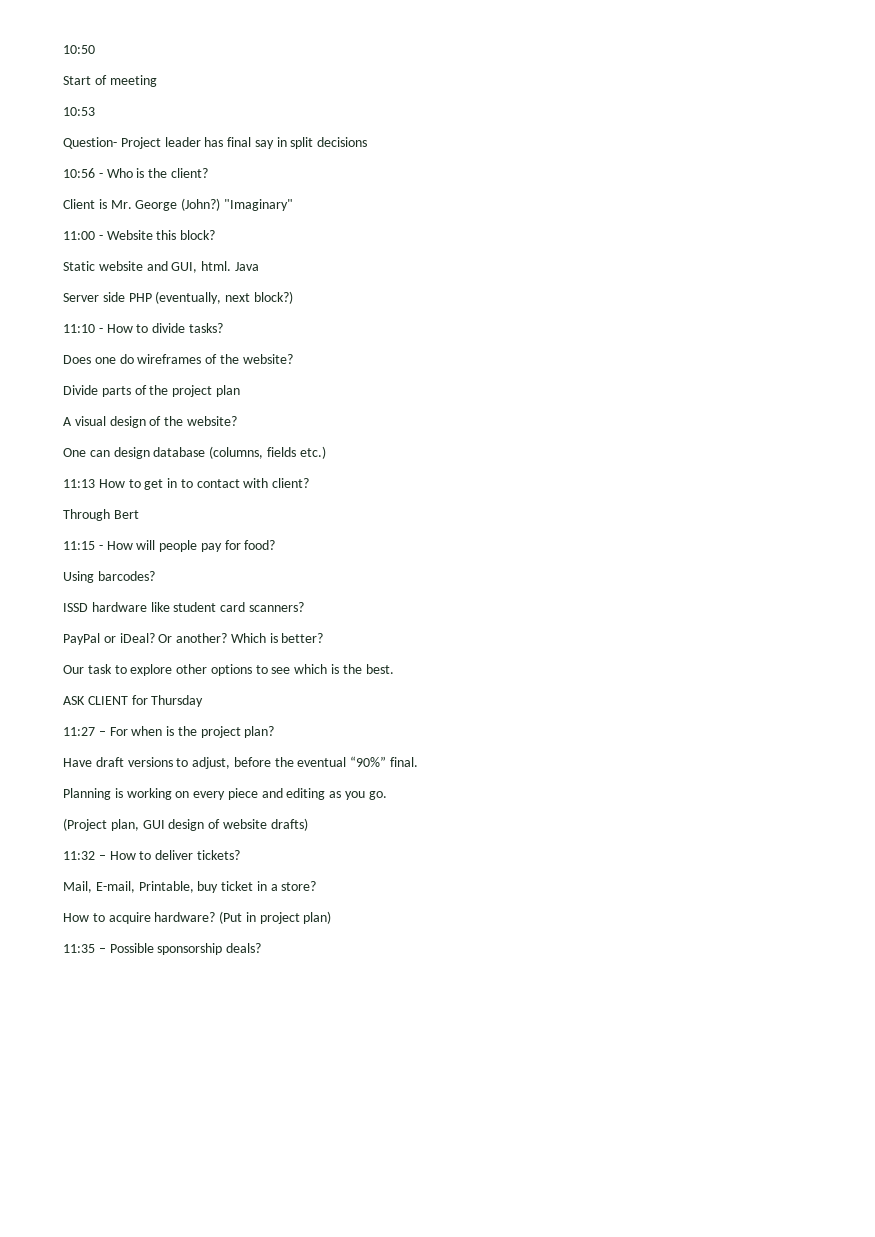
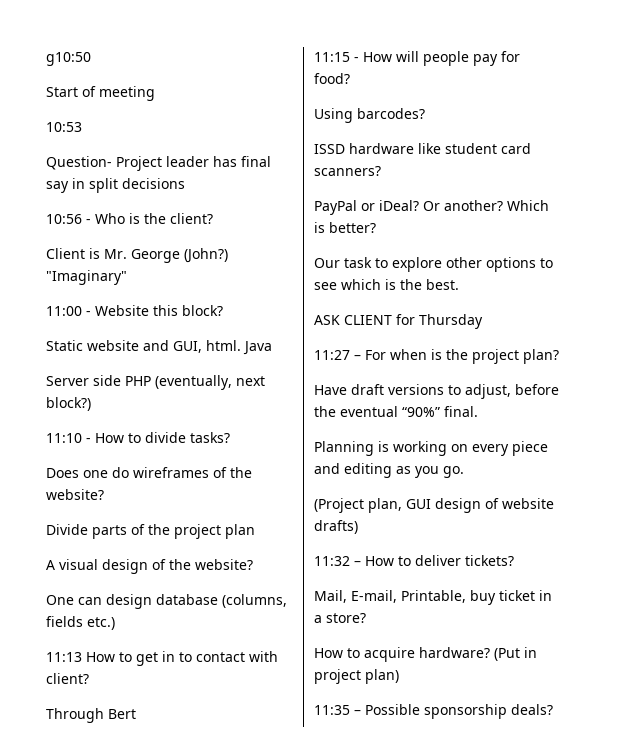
- 10:50
+ g10:50

